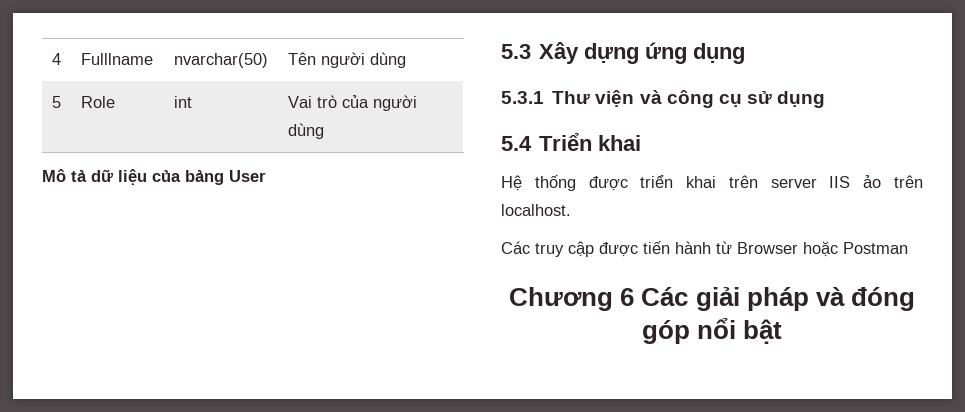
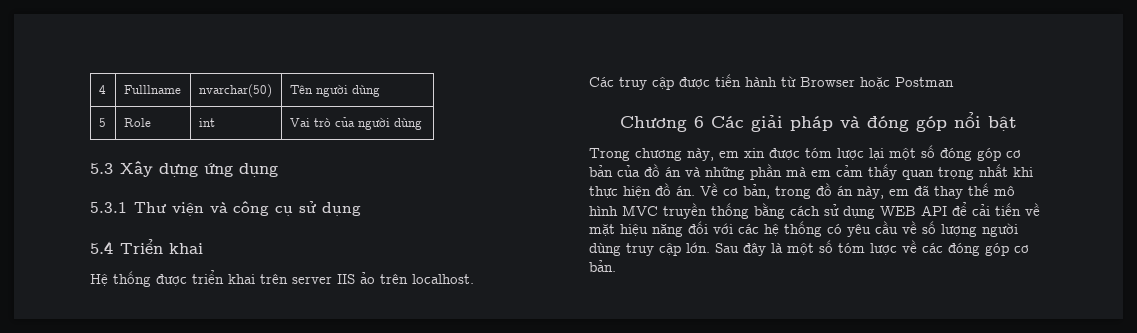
- Mô tả dữ liệu của bảng User
+ Trong chương này, em xin được tóm lược lại một số đóng góp cơ bản của đồ án và những phần mà em cảm thấy quan trọng nhất khi thực hiện đồ án. Về cơ bản, trong đồ án này, em đã thay thế mô hình MVC truyền thống bằng cách sử dụng WEB API để cải tiến về mặt hiệu năng đối với các hệ thống có yêu cầu về số lượng người dùng truy cập lớn. Sau đây là một số tóm lược về các đóng góp cơ bản.

